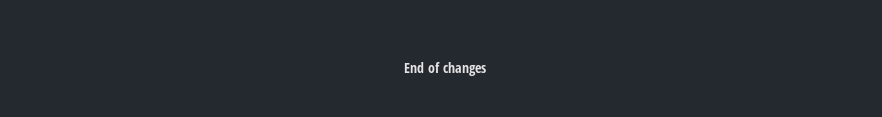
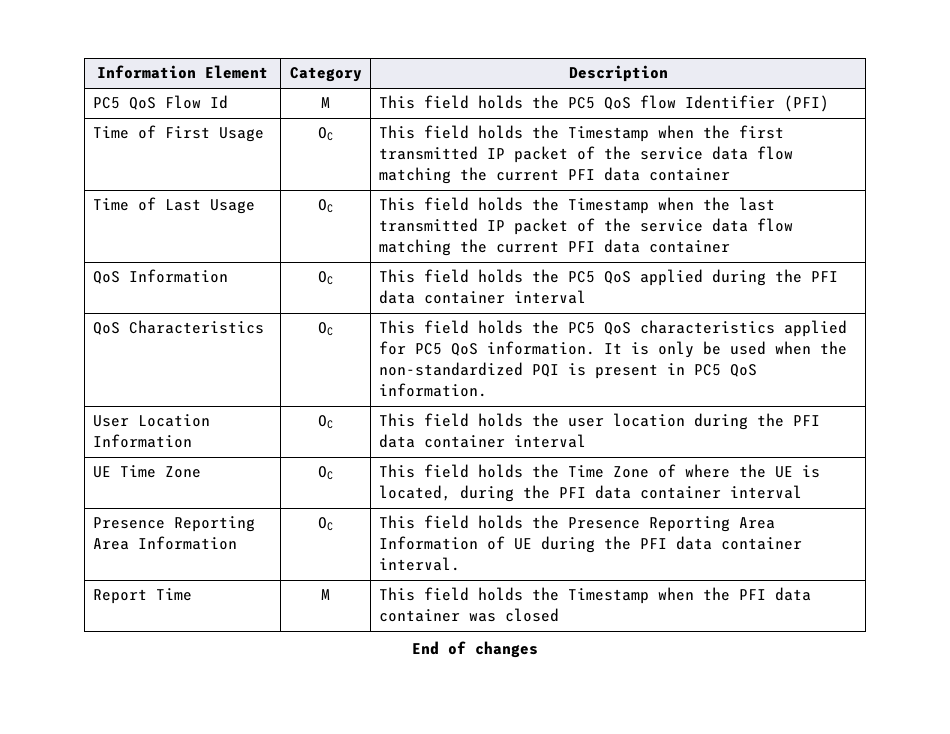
+ Information Element | Category | Description
+ PC5 QoS Flow Id | M | This field holds the PC5 QoS flow Identifier (PFI)
+ Time of First Usage | OC | This field holds the Timestamp when the first transmitted IP packet of the service data flow matching the current PFI data container
+ Time of Last Usage | OC | This field holds the Timestamp when the last transmitted IP packet of the service data flow matching the current PFI data container
+ QoS Information | OC | This field holds the PC5 QoS applied during the PFI data container interval
+ QoS Characteristics | OC | This field holds the PC5 QoS characteristics applied for PC5 QoS information. It is only be used when the non-standardized PQI is present in PC5 QoS information.
+ User Location Information | OC | This field holds the user location during the PFI data container interval
+ UE Time Zone | OC | This field holds the Time Zone of where the UE is located, during the PFI data container interval
+ Presence Reporting Area Information | OC | This field holds the Presence Reporting Area Information of UE during the PFI data container interval.
+ Report Time | M | This field holds the Timestamp when the PFI data container was closed

